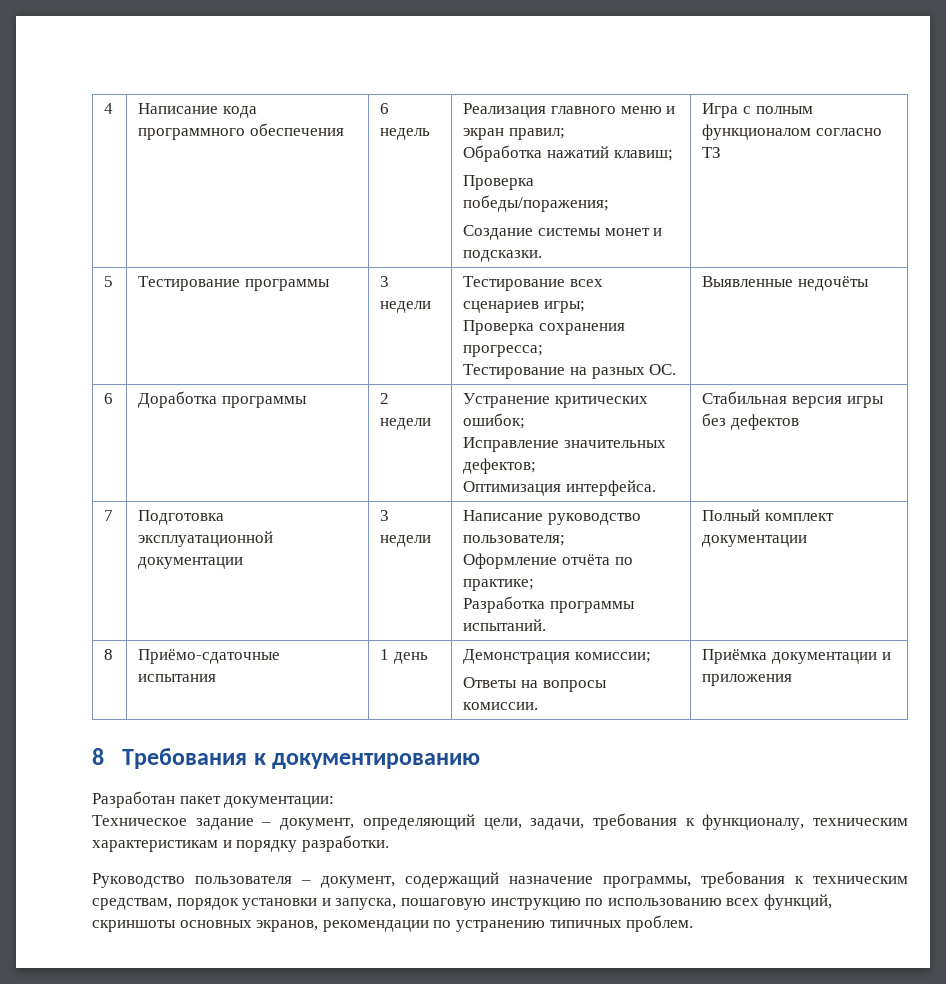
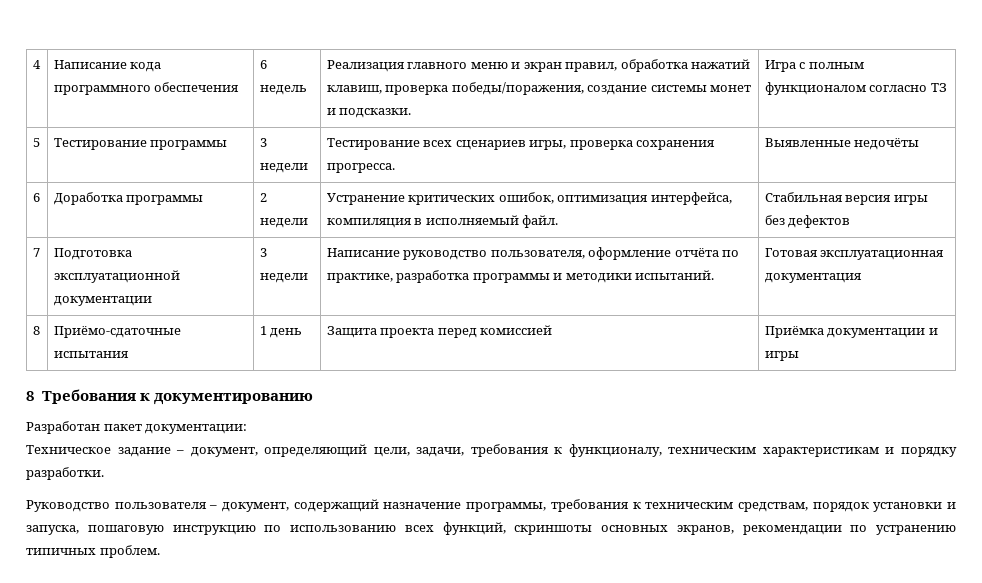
- 4 | Написание кода программного обеспечения | 6 недель | Реализация главного меню и экран правил;
- Обработка нажатий клавиш;
- Проверка победы/поражения;
- Создание системы монет и подсказки. | Игра с полным функционалом согласно ТЗ
+ 4 | Написание кода программного обеспечения | 6 недель | Реализация главного меню и экран правил, обработка нажатий клавиш, проверка победы/поражения, создание системы монет и подсказки. | Игра с полным функционалом согласно ТЗ
- 5 | Тестирование программы | 3 недели | Тестирование всех сценариев игры;
- Проверка сохранения прогресса;
- Тестирование на разных OC. | Выявленные недочёты
+ 5 | Тестирование программы | 3 недели | Тестирование всех сценариев игры, проверка сохранения прогресса. | Выявленные недочёты
- 6 | Доработка программы | 2 недели | Устранение критических ошибок;
- Исправление значительных дефектов;
- Оптимизация интерфейса. | Стабильная версия игры без дефектов
+ 6 | Доработка программы | 2 недели | Устранение критических ошибок, оптимизация интерфейса, компиляция в исполняемый файл. | Стабильная версия игры без дефектов
- 7 | Подготовка эксплуатационной документации | 3 недели | Написание руководство пользователя;
- Оформление отчёта по практике;
- Разработка программы испытаний. | Полный комплект документации
+ 7 | Подготовка эксплуатационной документации | 3 недели | Написание руководство пользователя, оформление отчёта по практике, разработка программы и методики испытаний. | Готовая эксплуатационная документация
- 8 | Приёмо-сдаточные испытания | 1 день | Демонстрация комиссии;
- Ответы на вопросы комиссии. | Приёмка документации и приложения
+ 8 | Приёмо-сдаточные испытания | 1 день | Защита проекта перед комиссией | Приёмка документации и игры

